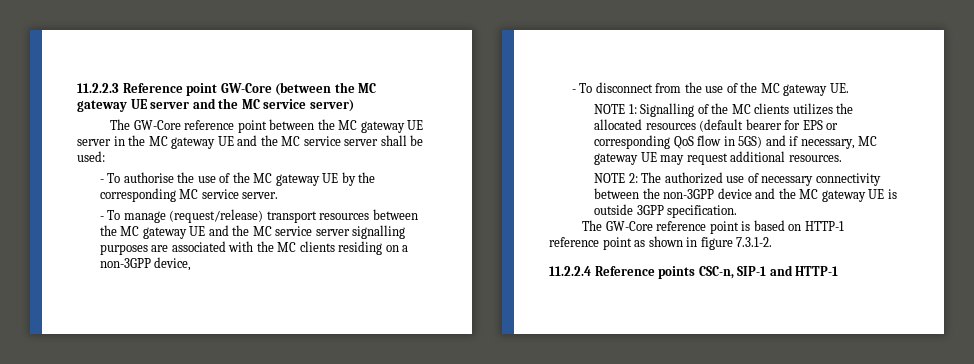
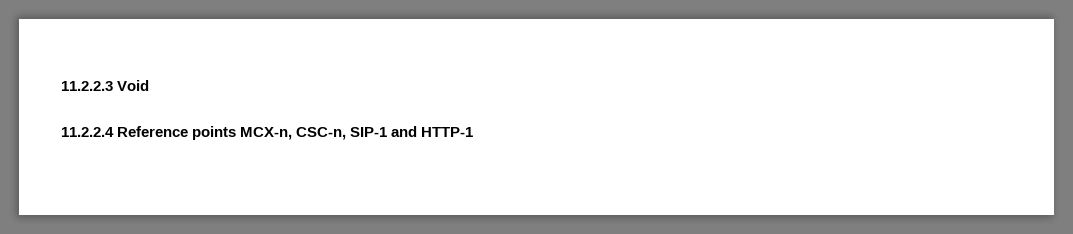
- 11.2.2.3 Reference point GW-Core (between the MC gateway UE server and the MC service server)
- The GW-Core reference point between the MC gateway UE server in the MC gateway UE and the MC service server shall be used:
- - To authorise the use of the MC gateway UE by the corresponding MC service server.
- - To manage (request/release) transport resources between the MC gateway UE and the MC service server signalling purposes are associated with the MC clients residing on a non-3GPP device,
- - To disconnect from the use of the MC gateway UE.
- NOTE 1: Signalling of the MC clients utilizes the allocated resources (default bearer for EPS or corresponding QoS flow in 5GS) and if necessary, MC gateway UE may request additional resources.
- NOTE 2: The authorized use of necessary connectivity between the non-3GPP device and the MC gateway UE is outside 3GPP specification.
- The GW-Core reference point is based on HTTP-1 reference point as shown in figure 7.3.1-2.
+ 11.2.2.3 Void
- 11.2.2.4 Reference points CSC-n, SIP-1 and HTTP-1
+ 11.2.2.4 Reference points MCX-n, CSC-n, SIP-1 and HTTP-1

